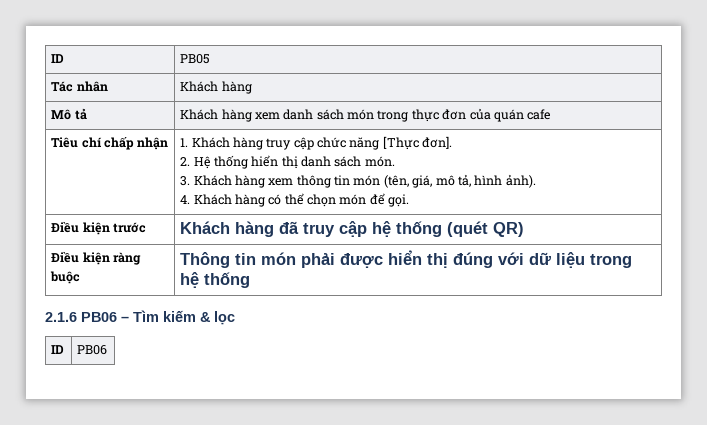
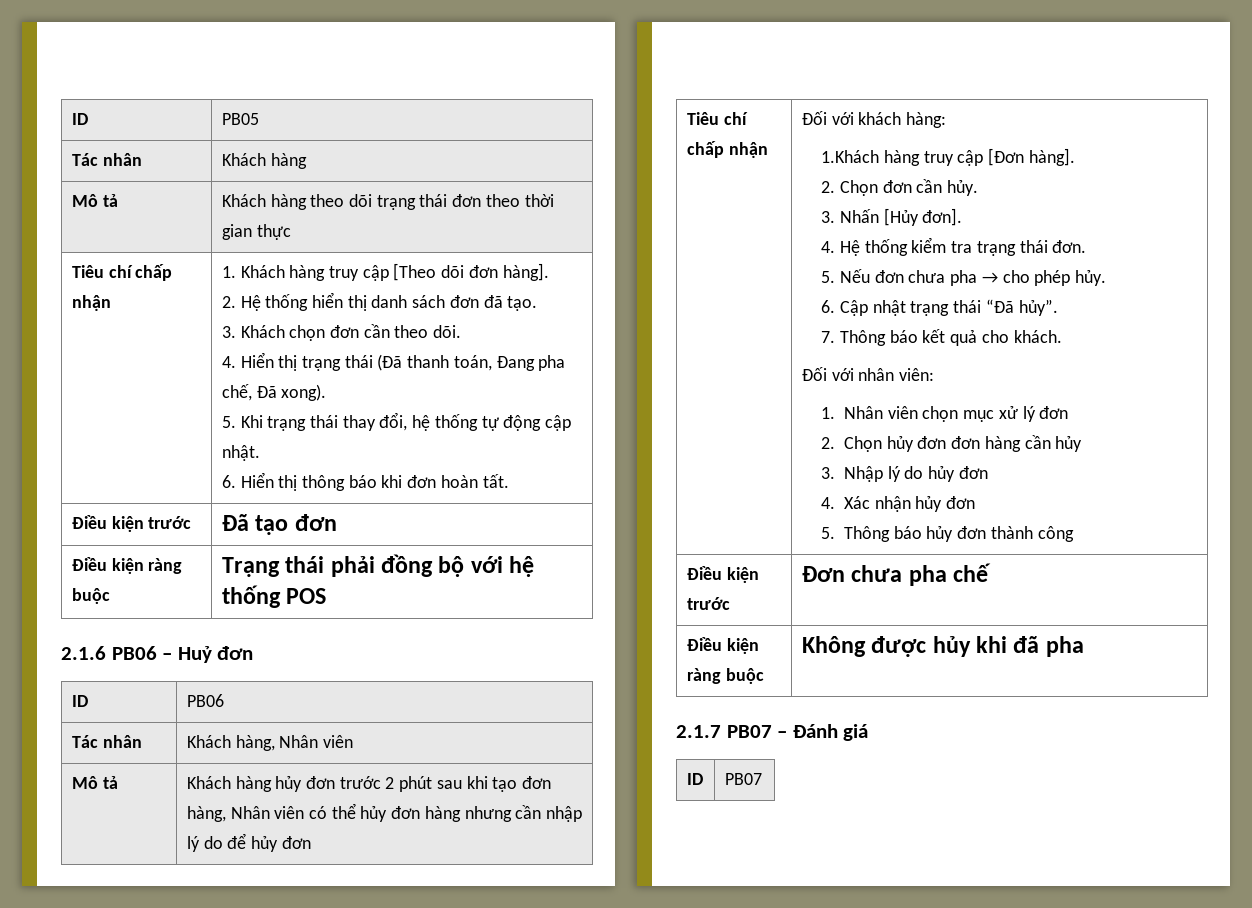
- Mô tả | Khách hàng xem danh sách món trong thực đơn của quán cafe
+ Mô tả | Khách hàng theo dõi trạng thái đơn theo thời gian thực
- 1. Khách hàng truy cập chức năng [Thực đơn].
+ 1. Khách hàng truy cập [Theo dõi đơn hàng].
- 2. Hệ thống hiển thị danh sách món.
+ 2. Hệ thống hiển thị danh sách đơn đã tạo.
- 3. Khách hàng xem thông tin món (tên, giá, mô tả, hình ảnh).
- 4. Khách hàng có thể chọn món để gọi.
- Điều kiện trước | Khách hàng đã truy cập hệ thống (quét QR)
- Điều kiện ràng buộc | Thông tin món phải được hiển thị đúng với dữ liệu trong hệ thống
+ 3. Khách chọn đơn cần theo dõi.
+ 4. Hiển thị trạng thái (Đã thanh toán, Đang pha chế, Đã xong).
+ 5. Khi trạng thái thay đổi, hệ thống tự động cập nhật.
+ 6. Hiển thị thông báo khi đơn hoàn tất.
+ Điều kiện trước | Đã tạo đơn
+ Điều kiện ràng buộc | Trạng thái phải đồng bộ với hệ thống POS
- 2.1.6 PB06 – Tìm kiếm & lọc
+ 2.1.6 PB06 – Huỷ đơn
  ID | PB06
+ Tác nhân | Khách hàng, Nhân viên
+ Mô tả | Khách hàng hủy đơn trước 2 phút sau khi tạo đơn hàng, Nhân viên có thể hủy đơn hàng nhưng cần nhập lý do để hủy đơn
+ Tiêu chí chấp nhận | Đối với khách hàng:
+ 1.Khách hàng truy cập [Đơn hàng].
+ 2. Chọn đơn cần hủy.
+ 3. Nhấn [Hủy đơn].
+ 4. Hệ thống kiểm tra trạng thái đơn.
+ 5. Nếu đơn chưa pha → cho phép hủy.
+ 6. Cập nhật trạng thái “Đã hủy”.
+ 7. Thông báo kết quả cho khách.
+ Đối với nhân viên:
+ 1. Nhân viên chọn mục xử lý đơn
+ 2. Chọn hủy đơn đơn hàng cần hủy
+ 3. Nhập lý do hủy đơn
+ 4. Xác nhận hủy đơn
+ 5. Thông báo hủy đơn thành công
+ Điều kiện trước | Đơn chưa pha chế
+ Điều kiện ràng buộc | Không được hủy khi đã pha
+ 2.1.7 PB07 – Đánh giá
+ ID | PB07

